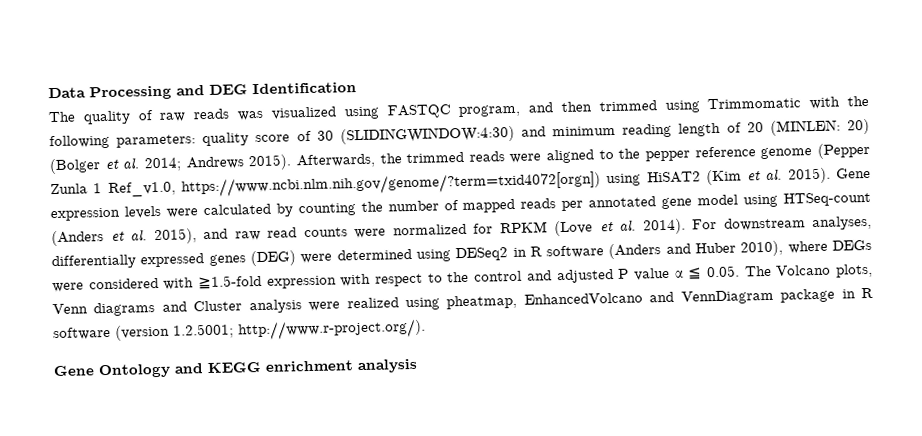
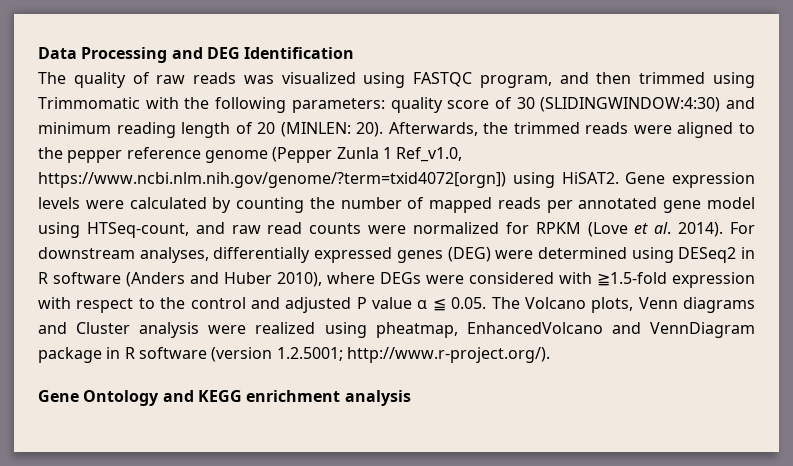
- The quality of raw reads was visualized using FASTQC program, and then trimmed using Trimmomatic with the following parameters: quality score of 30 (SLIDINGWINDOW:4:30) and minimum reading length of 20 (MINLEN: 20) (Bolger et al. 2014; Andrews 2015).
+ The quality of raw reads was visualized using FASTQC program, and then trimmed using Trimmomatic with the following parameters: quality score of 30 (SLIDINGWINDOW:4:30) and minimum reading length of 20 (MINLEN: 20).
- Afterwards, the trimmed reads were aligned to the pepper reference genome (Pepper Zunla 1 Ref_v1.0, https://www.ncbi.nlm.nih.gov/genome/?term=txid4072[orgn]) using HiSAT2 (Kim et al. 2015).
+ Afterwards, the trimmed reads were aligned to the pepper reference genome (Pepper Zunla 1 Ref_v1.0, https://www.ncbi.nlm.nih.gov/genome/?term=txid4072[orgn]) using HiSAT2.
- Gene expression levels were calculated by counting the number of mapped reads per annotated gene model using HTSeq-count (Anders et al. 2015), and raw read counts were normalized for RPKM (Love et al. 2014).
+ Gene expression levels were calculated by counting the number of mapped reads per annotated gene model using HTSeq-count, and raw read counts were normalized for RPKM (Love et al. 2014).

